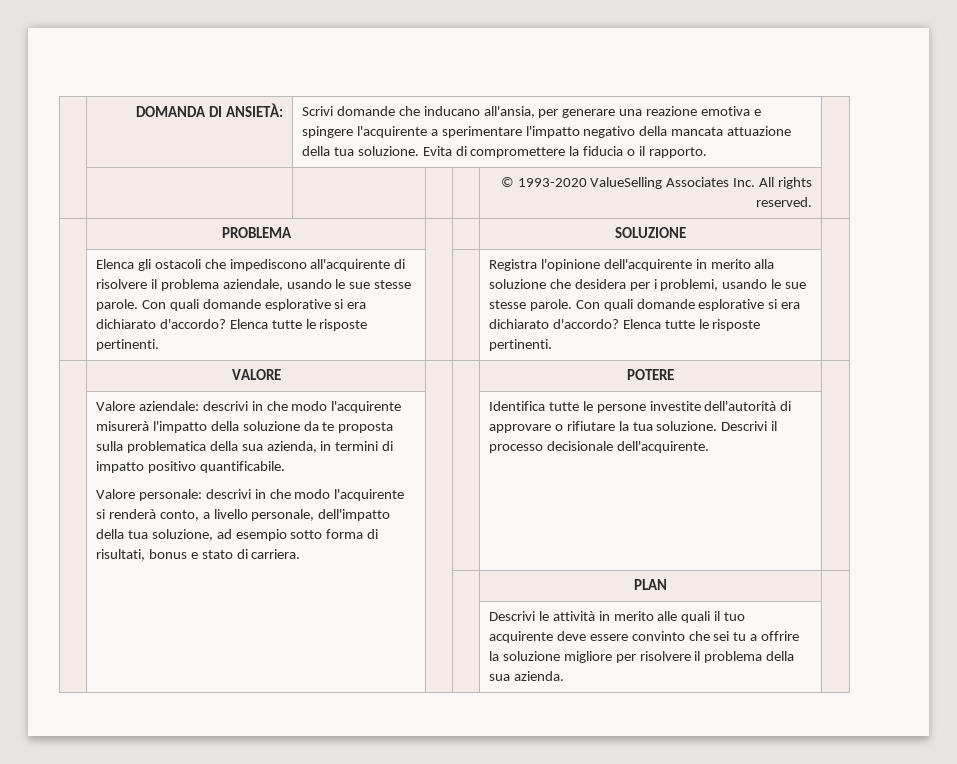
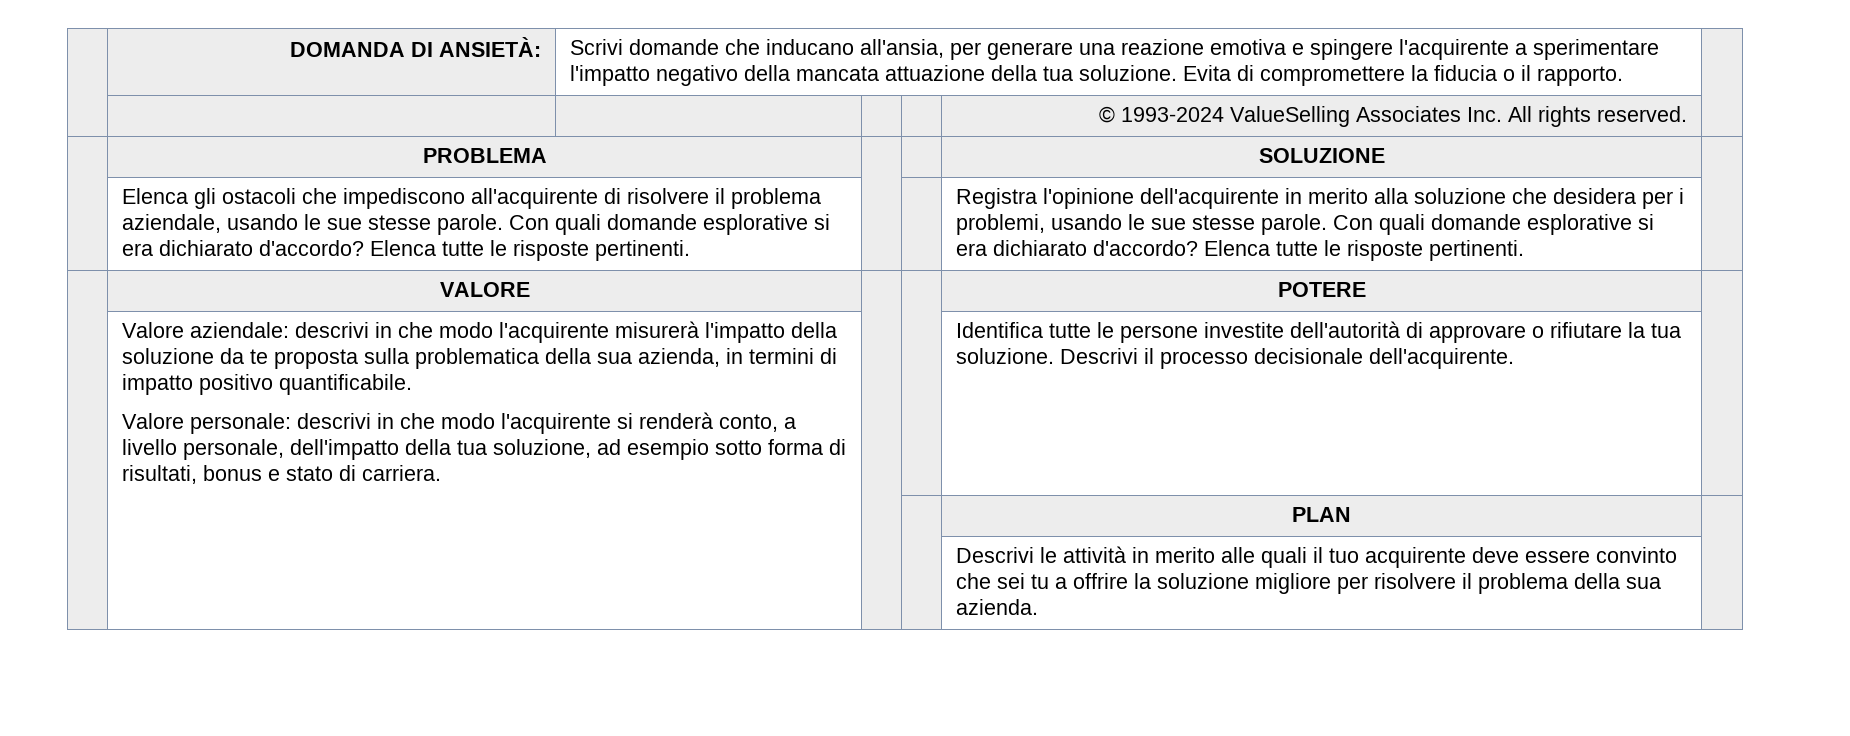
- | | | | | © 1993-2020 ValueSelling Associates Inc. All rights reserved. |
+ | | | | | © 1993-2024 ValueSelling Associates Inc. All rights reserved. |

